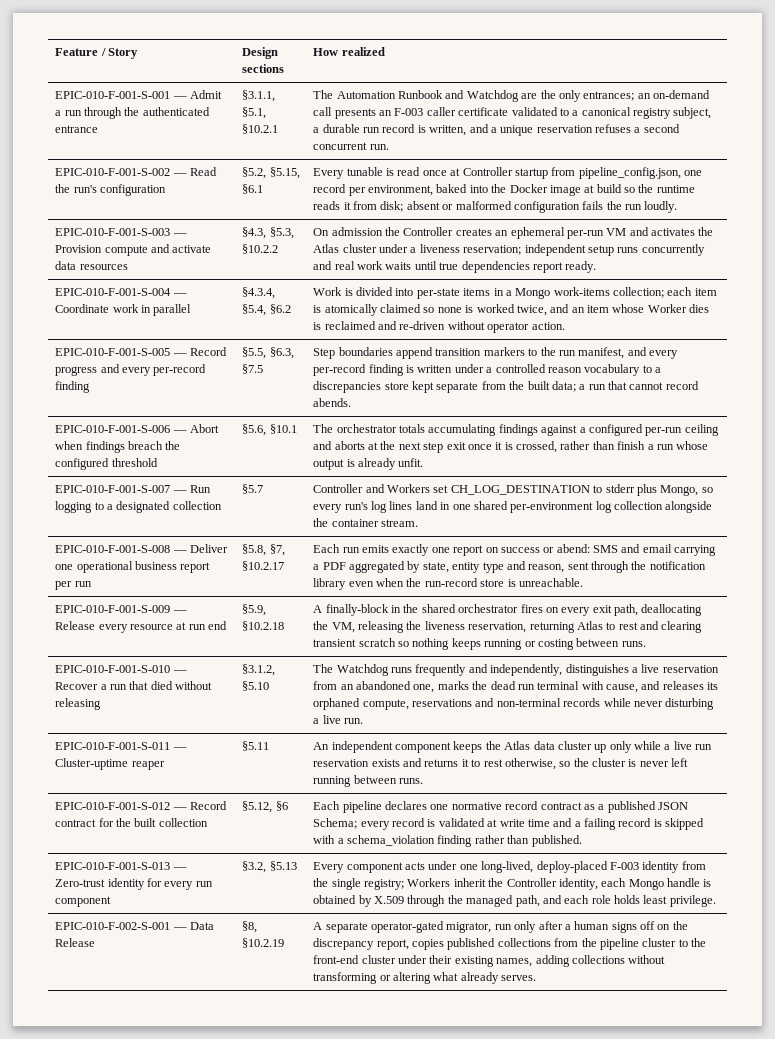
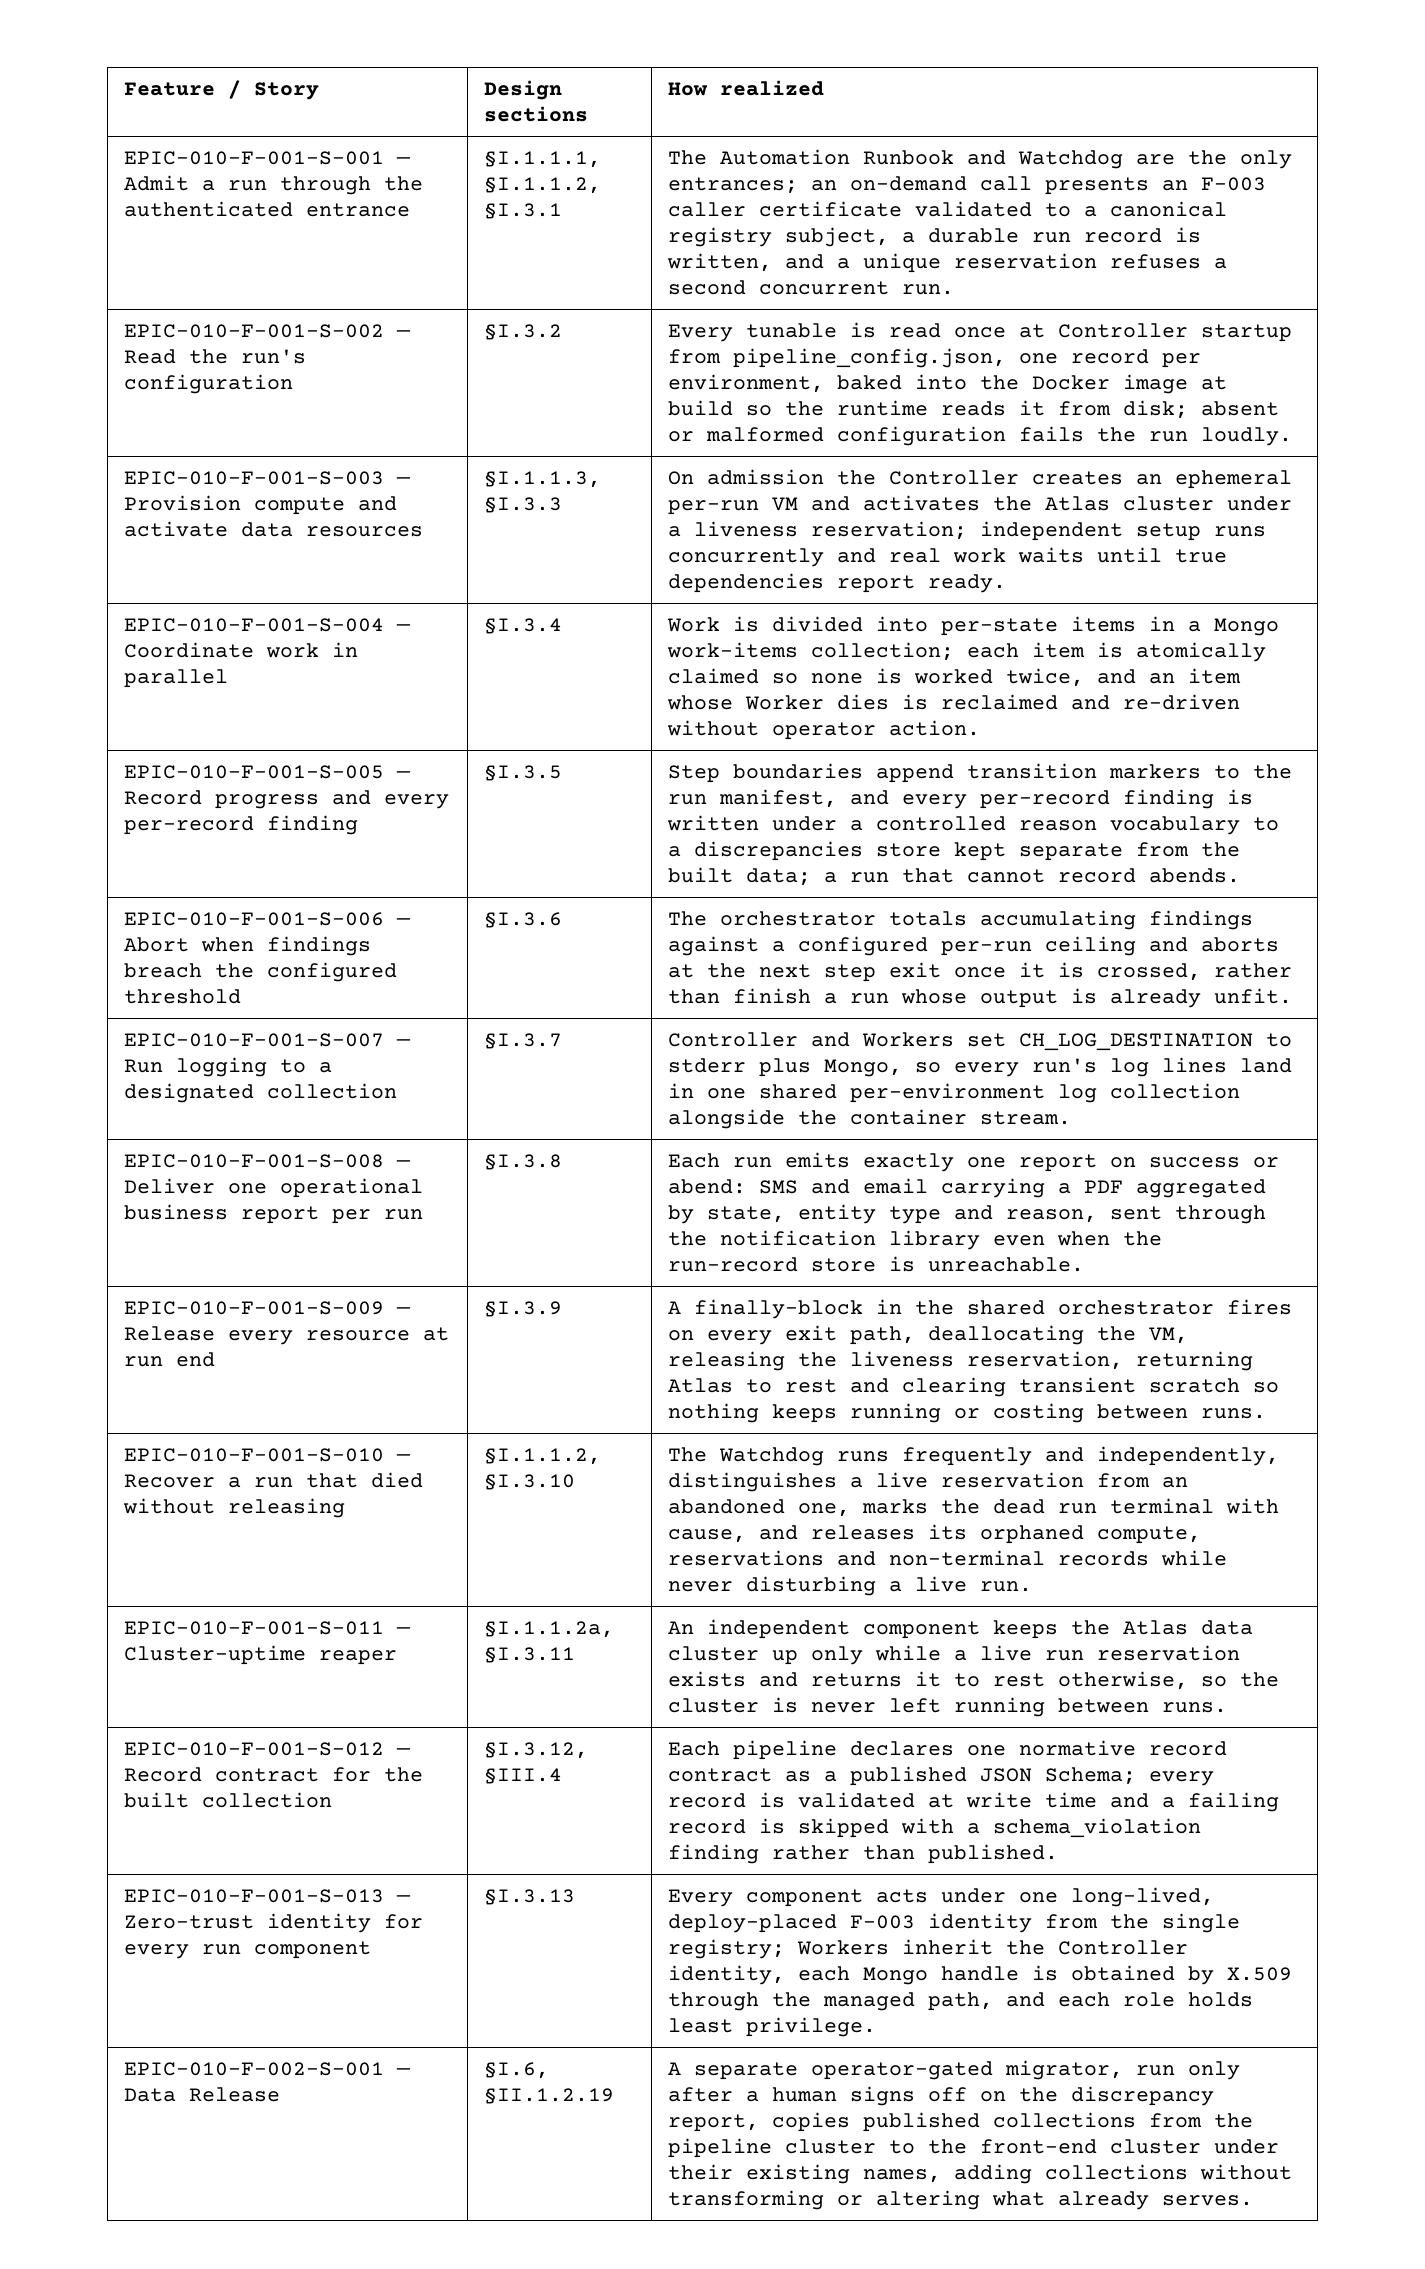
- §3.1.1, §5.1, §10.2.1
+ §I.1.1.1, §I.1.1.2, §I.3.1
- §5.2, §5.15, §6.1
+ §I.3.2
- §4.3, §5.3, §10.2.2
+ §I.1.1.3, §I.3.3
- §4.3.4, §5.4, §6.2
+ §I.3.4
- §5.5, §6.3, §7.5
+ §I.3.5
- §5.6, §10.1
+ §I.3.6
- EPIC-010-F-001-S-007 — Run logging to a designated collection | §5.7 | Controller and Workers set CH_LOG_DESTINATION to stderr plus Mongo, so every run's log lines land in one shared per-environment log collection alongside the container stream.
+ EPIC-010-F-001-S-007 — Run logging to a designated collection | §I.3.7 | Controller and Workers set CH_LOG_DESTINATION to stderr plus Mongo, so every run's log lines land in one shared per-environment log collection alongside the container stream.
- §5.8, §7, §10.2.17
+ §I.3.8
- §5.9, §10.2.18
+ §I.3.9
- §3.1.2, §5.10
+ §I.1.1.2, §I.3.10
- EPIC-010-F-001-S-011 — Cluster-uptime reaper | §5.11 | An independent component keeps the Atlas data cluster up only while a live run reservation exists and returns it to rest otherwise, so the cluster is never left running between runs.
+ EPIC-010-F-001-S-011 — Cluster-uptime reaper | §I.1.1.2a, §I.3.11 | An independent component keeps the Atlas data cluster up only while a live run reservation exists and returns it to rest otherwise, so the cluster is never left running between runs.
- §5.12, §6
+ §I.3.12, §III.4
- §3.2, §5.13
+ §I.3.13
- §8, §10.2.19
+ §I.6, §II.1.2.19

